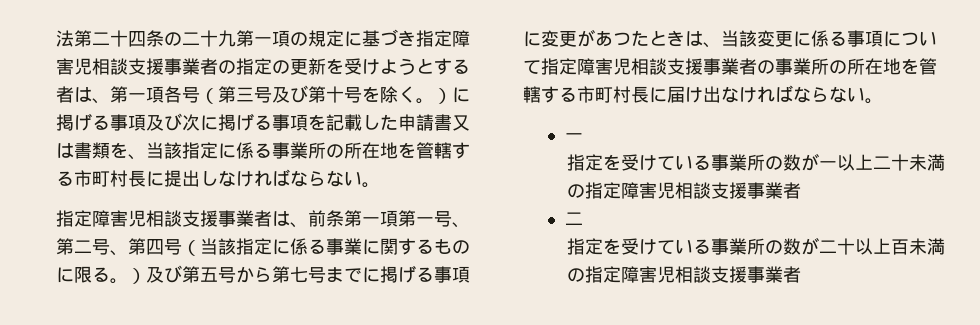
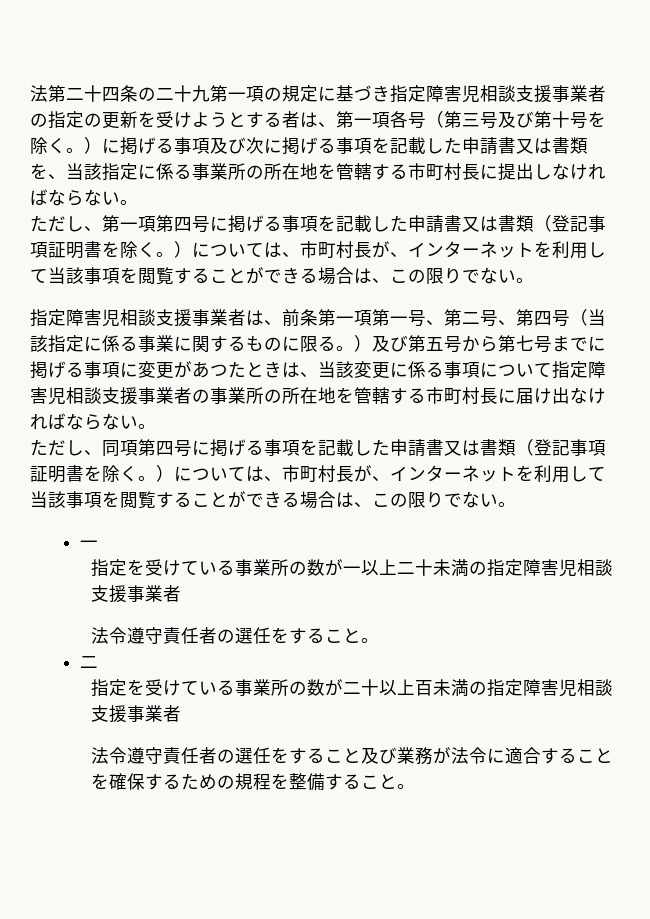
+ ただし、第一項第四号に掲げる事項を記載した申請書又は書類（登記事項証明書を除く。）については、市町村長が、インターネットを利用して当該事項を閲覧することができる場合は、この限りでない。
+ ただし、同項第四号に掲げる事項を記載した申請書又は書類（登記事項証明書を除く。）については、市町村長が、インターネットを利用して当該事項を閲覧することができる場合は、この限りでない。
+ 法令遵守責任者の選任をすること。
+ 法令遵守責任者の選任をすること及び業務が法令に適合することを確保するための規程を整備すること。

